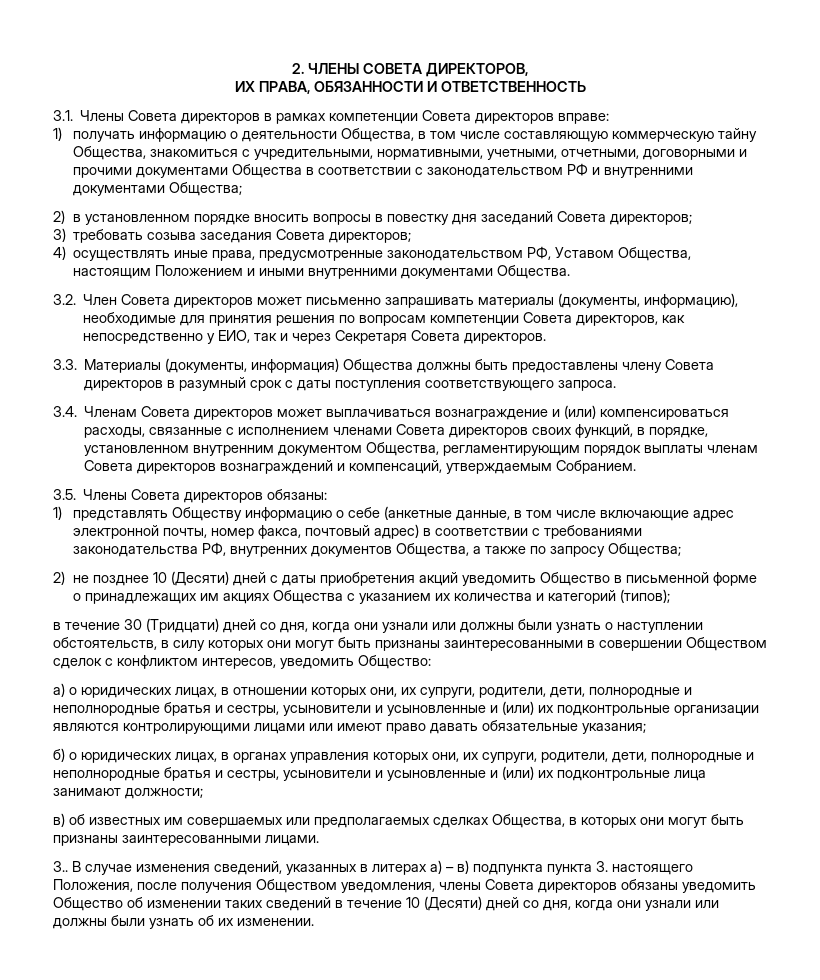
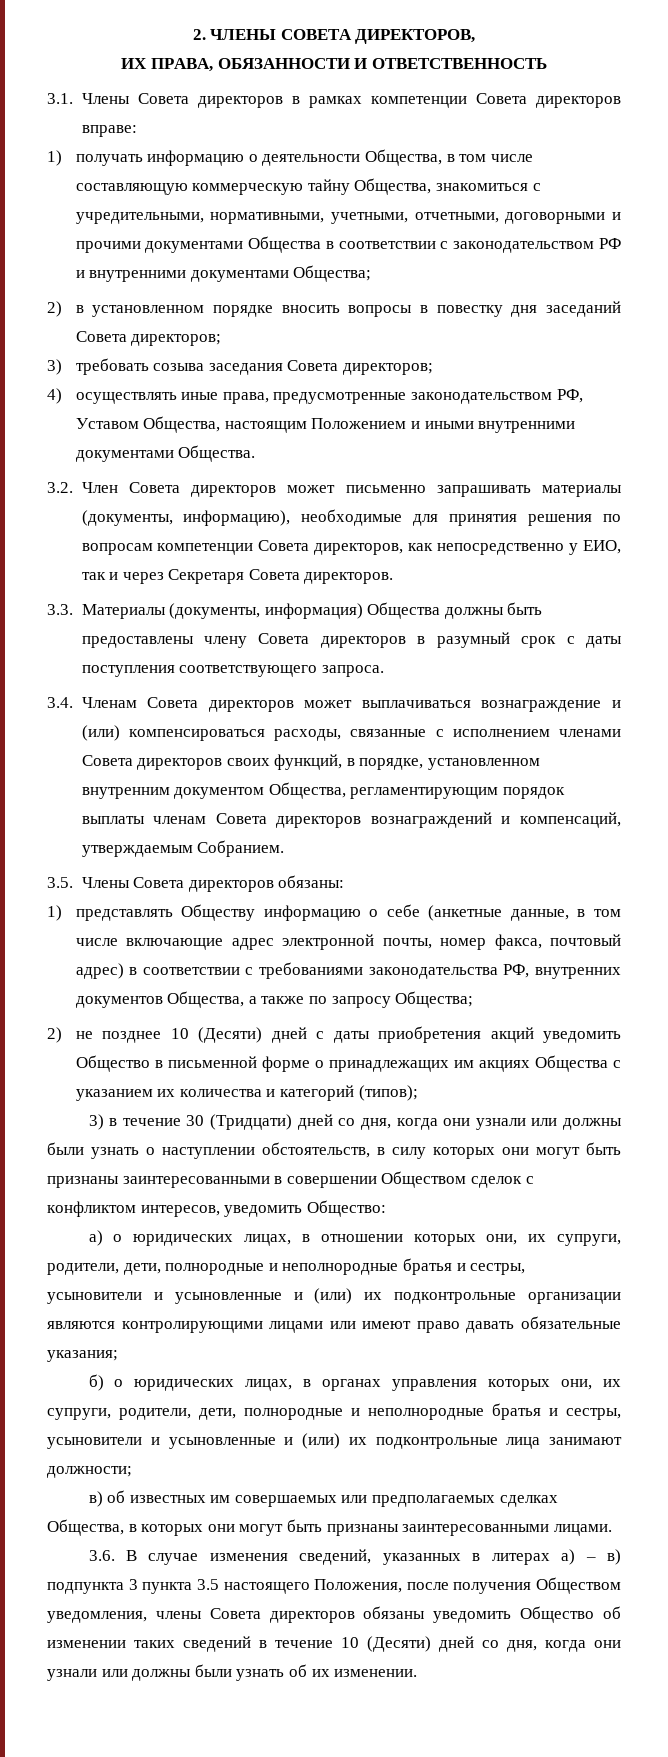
- в течение 30 (Тридцати) дней со дня, когда они узнали или должны были узнать о наступлении обстоятельств, в силу которых они могут быть признаны заинтересованными в совершении Обществом сделок с конфликтом интересов, уведомить Общество:
+ 3) в течение 30 (Тридцати) дней со дня, когда они узнали или должны были узнать о наступлении обстоятельств, в силу которых они могут быть признаны заинтересованными в совершении Обществом сделок с конфликтом интересов, уведомить Общество:
- 3.. В случае изменения сведений, указанных в литерах а) – в) подпункта пункта 3. настоящего Положения, после получения Обществом уведомления, члены Совета директоров обязаны уведомить Общество об изменении таких сведений в течение 10 (Десяти) дней со дня, когда они узнали или должны были узнать об их изменении.
+ 3.6. В случае изменения сведений, указанных в литерах а) – в) подпункта 3 пункта 3.5 настоящего Положения, после получения Обществом уведомления, члены Совета директоров обязаны уведомить Общество об изменении таких сведений в течение 10 (Десяти) дней со дня, когда они узнали или должны были узнать об их изменении.

